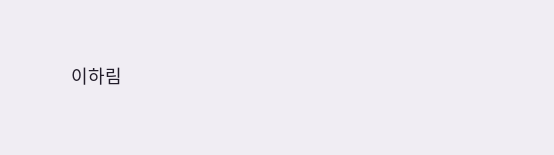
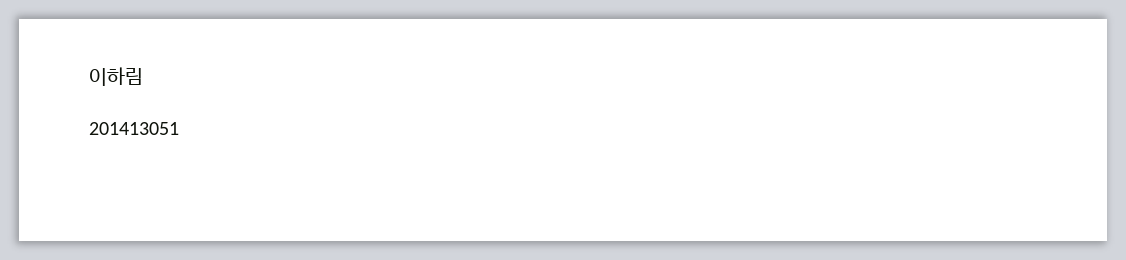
+ 201413051

